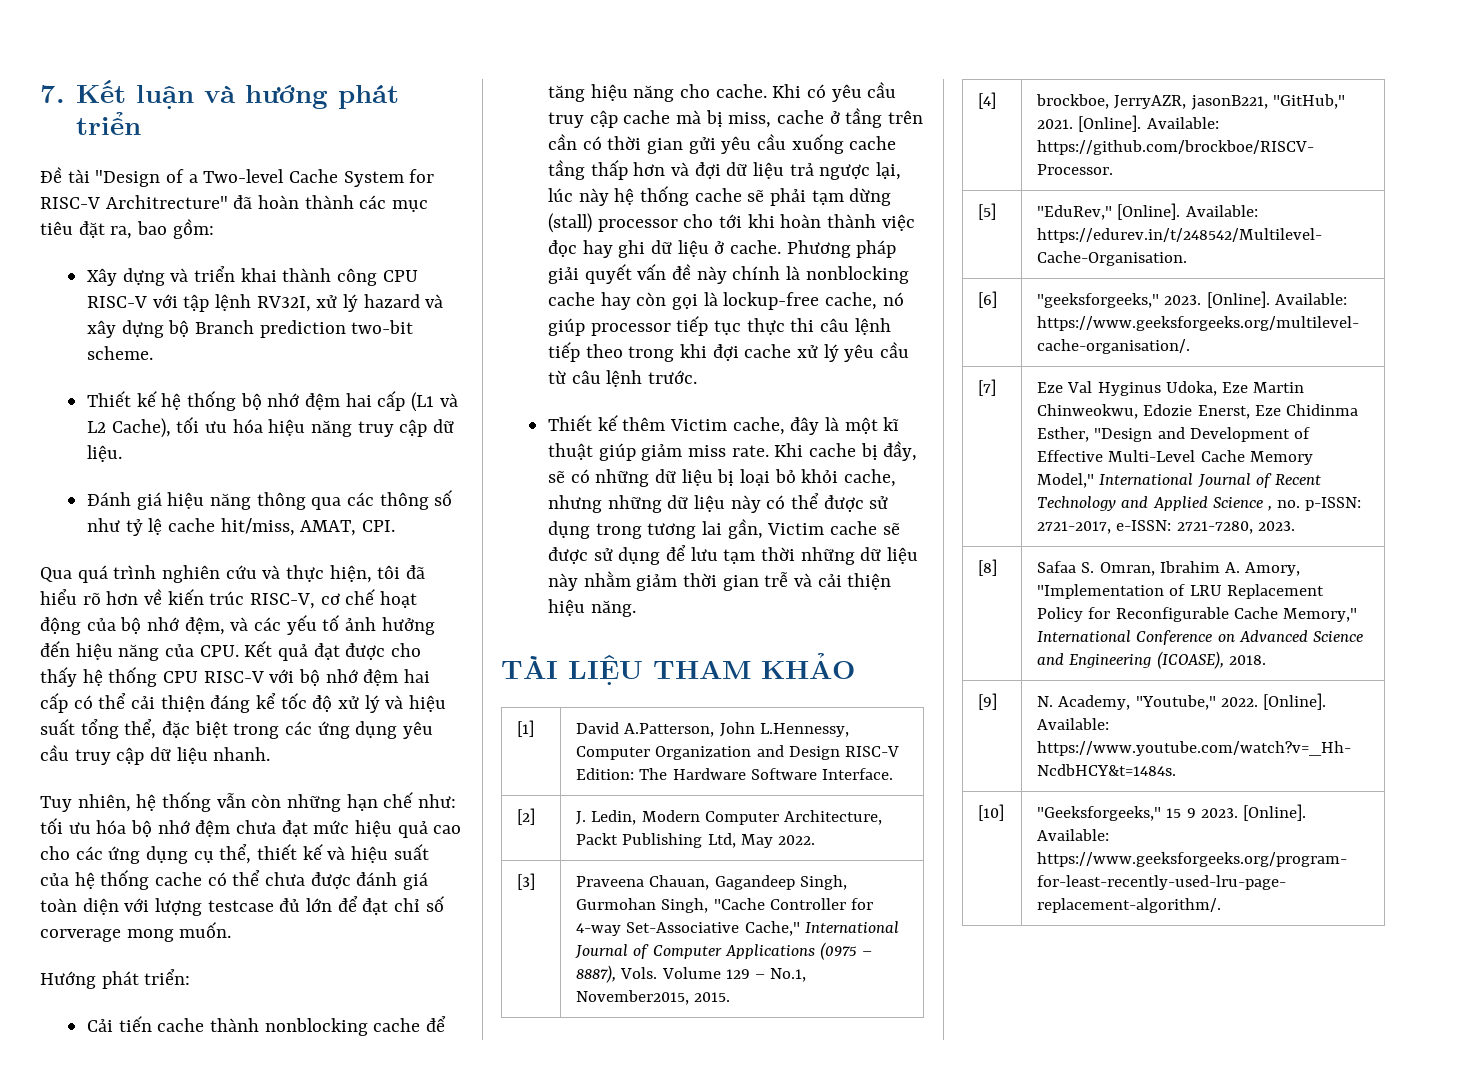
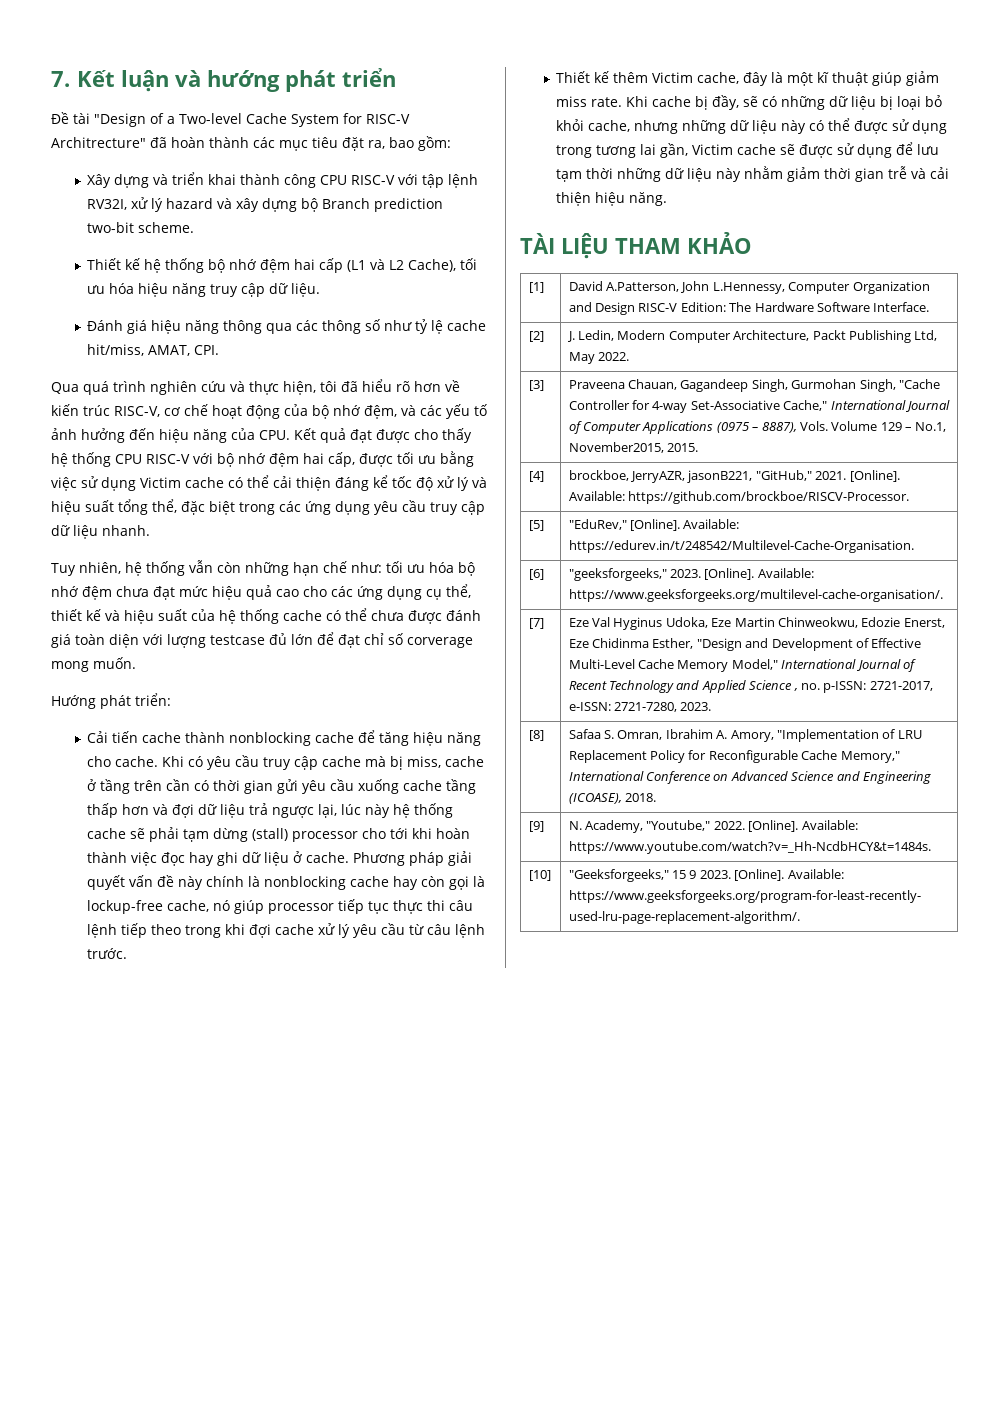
- Qua quá trình nghiên cứu và thực hiện, tôi đã hiểu rõ hơn về kiến trúc RISC-V, cơ chế hoạt động của bộ nhớ đệm, và các yếu tố ảnh hưởng đến hiệu năng của CPU. Kết quả đạt được cho thấy hệ thống CPU RISC-V với bộ nhớ đệm hai cấp có thể cải thiện đáng kể tốc độ xử lý và hiệu suất tổng thể, đặc biệt trong các ứng dụng yêu cầu truy cập dữ liệu nhanh.
+ Qua quá trình nghiên cứu và thực hiện, tôi đã hiểu rõ hơn về kiến trúc RISC-V, cơ chế hoạt động của bộ nhớ đệm, và các yếu tố ảnh hưởng đến hiệu năng của CPU. Kết quả đạt được cho thấy hệ thống CPU RISC-V với bộ nhớ đệm hai cấp, được tối ưu bằng việc sử dụng Victim cache có thể cải thiện đáng kể tốc độ xử lý và hiệu suất tổng thể, đặc biệt trong các ứng dụng yêu cầu truy cập dữ liệu nhanh.

